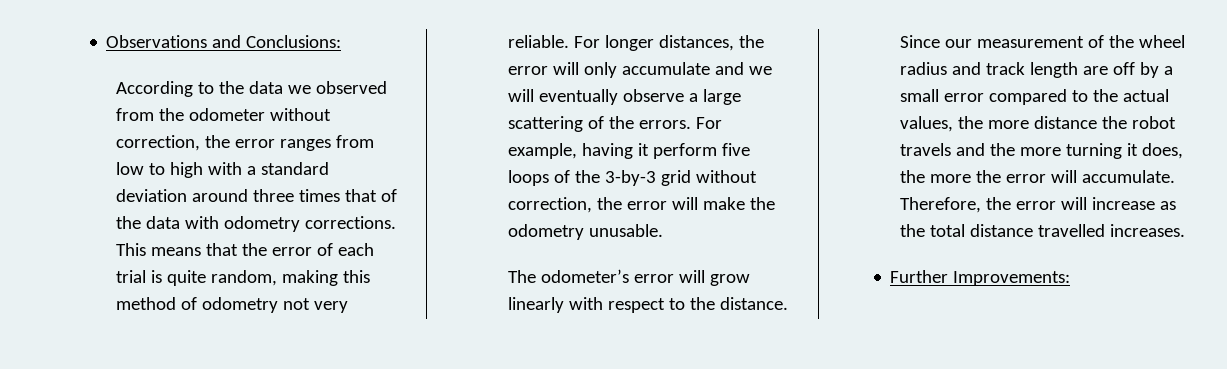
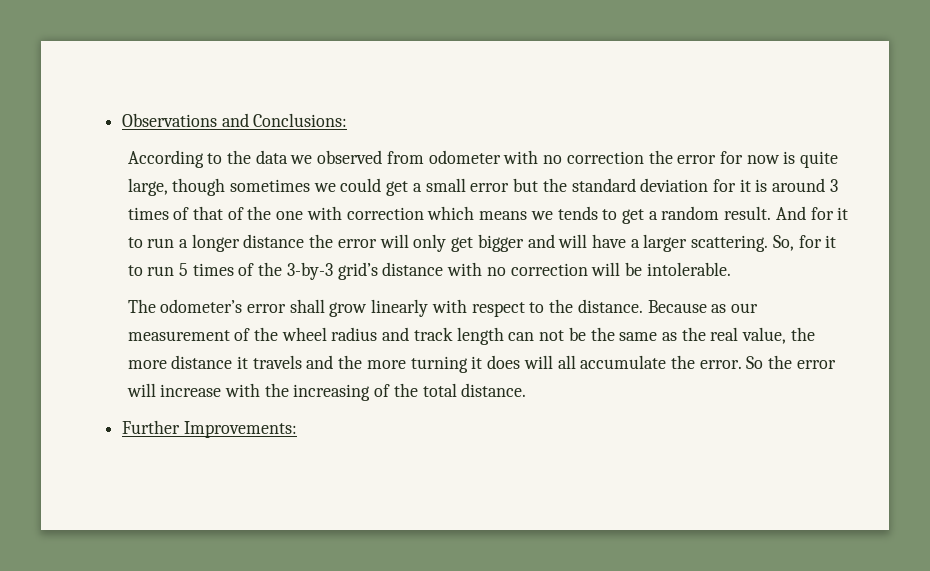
- According to the data we observed from the odometer without correction, the error ranges from low to high with a standard deviation around three times that of the data with odometry corrections. This means that the error of each trial is quite random, making this method of odometry not very reliable. For longer distances, the error will only accumulate and we will eventually observe a large scattering of the errors. For example, having it perform five loops of the 3-by-3 grid without correction, the error will make the odometry unusable.
+ According to the data we observed from odometer with no correction the error for now is quite large, though sometimes we could get a small error but the standard deviation for it is around 3 times of that of the one with correction which means we tends to get a random result. And for it to run a longer distance the error will only get bigger and will have a larger scattering. So, for it to run 5 times of the 3-by-3 grid’s distance with no correction will be intolerable.
- The odometer’s error will grow linearly with respect to the distance.
+ The odometer’s error shall grow linearly with respect to the distance.
- Since our measurement of the wheel radius and track length are off by a small error compared to the actual values, the more distance the robot travels and the more turning it does, the more the error will accumulate. Therefore, the error will increase as the total distance travelled increases.
+ Because as our measurement of the wheel radius and track length can not be the same as the real value, the more distance it travels and the more turning it does will all accumulate the error. So the error will increase with the increasing of the total distance.

